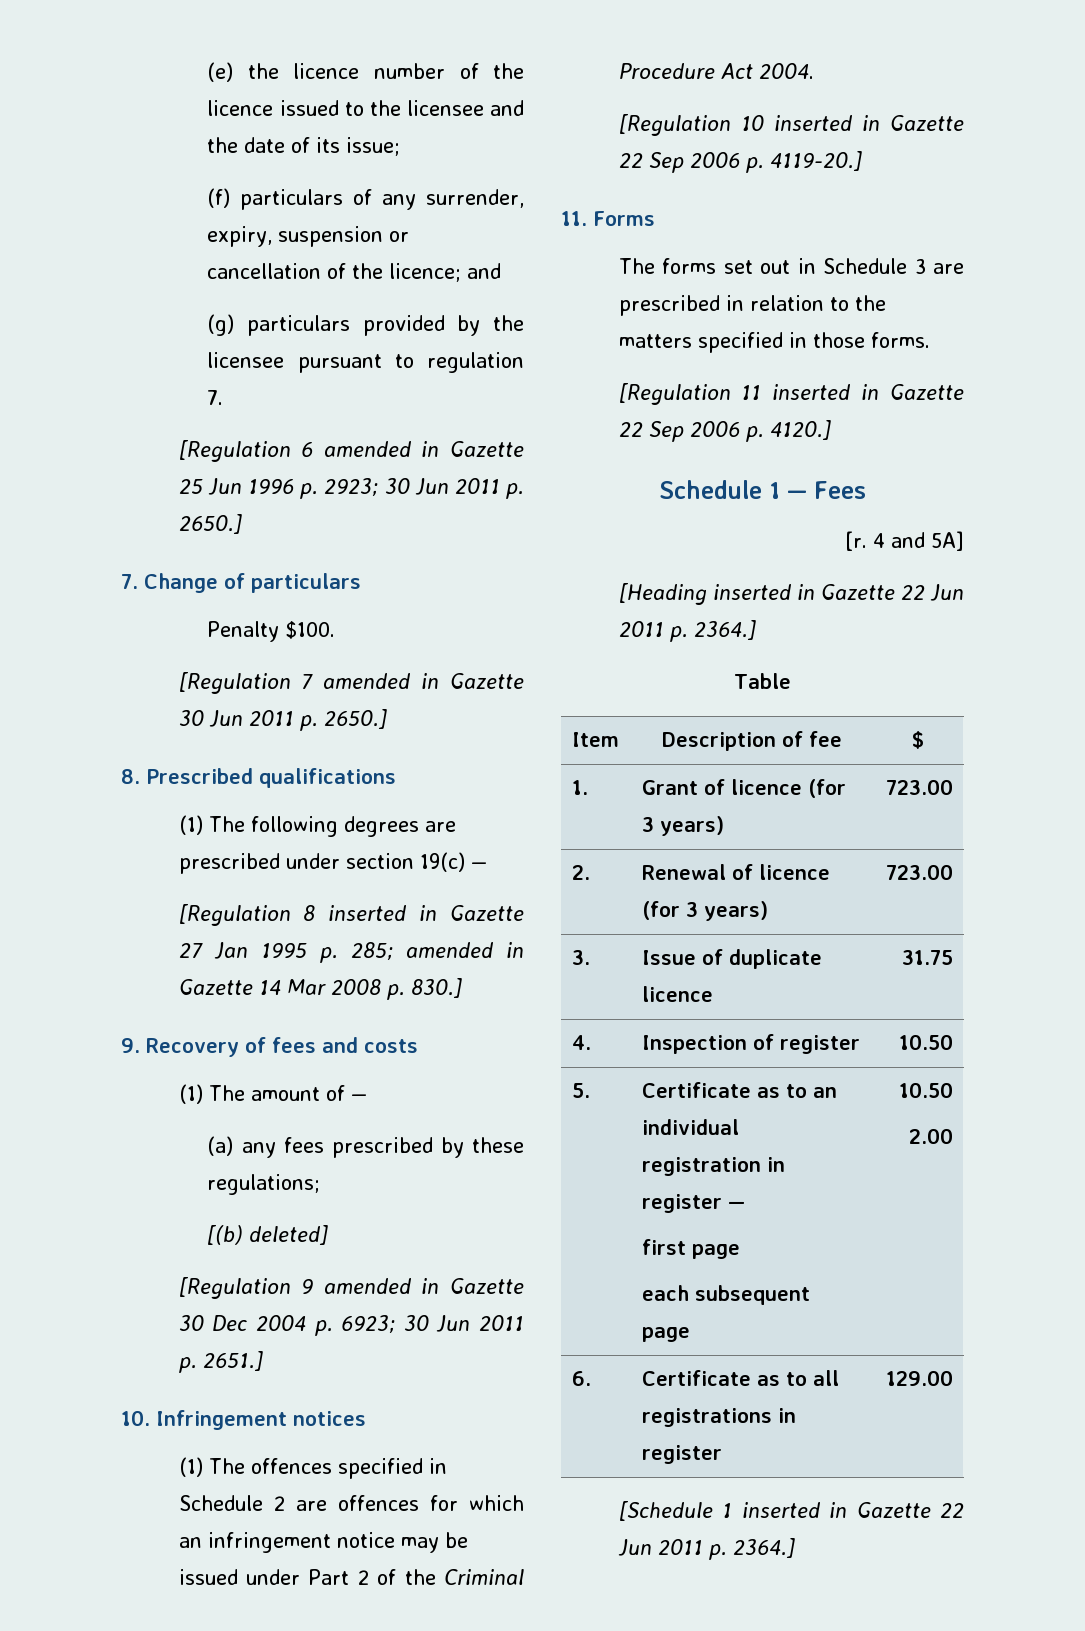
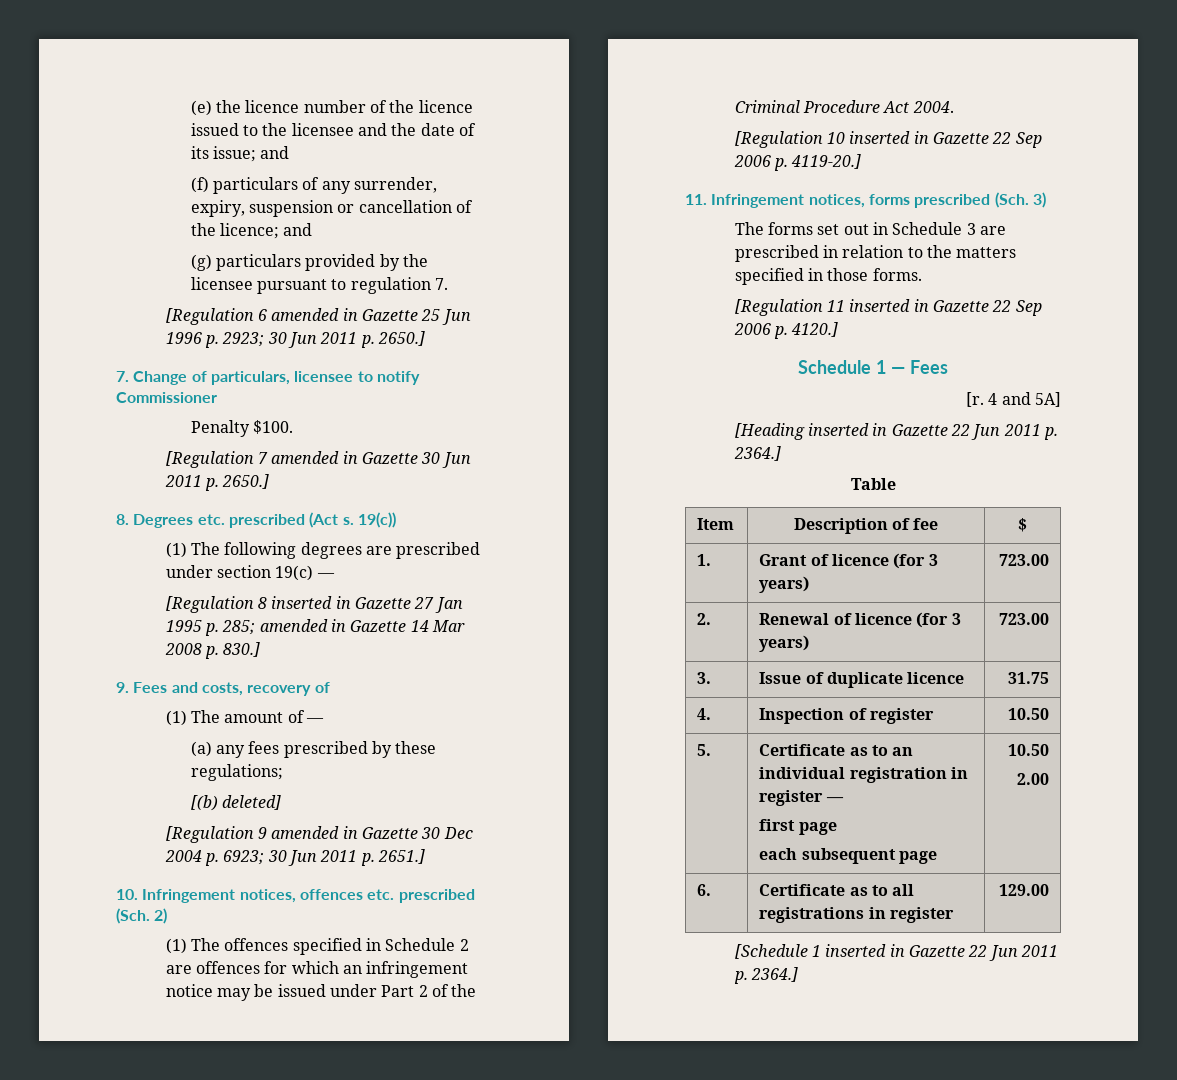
- (e) the licence number of the licence issued to the licensee and the date of its issue;
+ (e) the licence number of the licence issued to the licensee and the date of its issue; and
- 7. Change of particulars
+ 7. Change of particulars, licensee to notify Commissioner
- 8. Prescribed qualifications
+ 8. Degrees etc. prescribed (Act s. 19(c))
- 9. Recovery of fees and costs
+ 9. Fees and costs, recovery of
- 10. Infringement notices
+ 10. Infringement notices, offences etc. prescribed (Sch. 2)
- 11. Forms
+ 11. Infringement notices, forms prescribed (Sch. 3)

